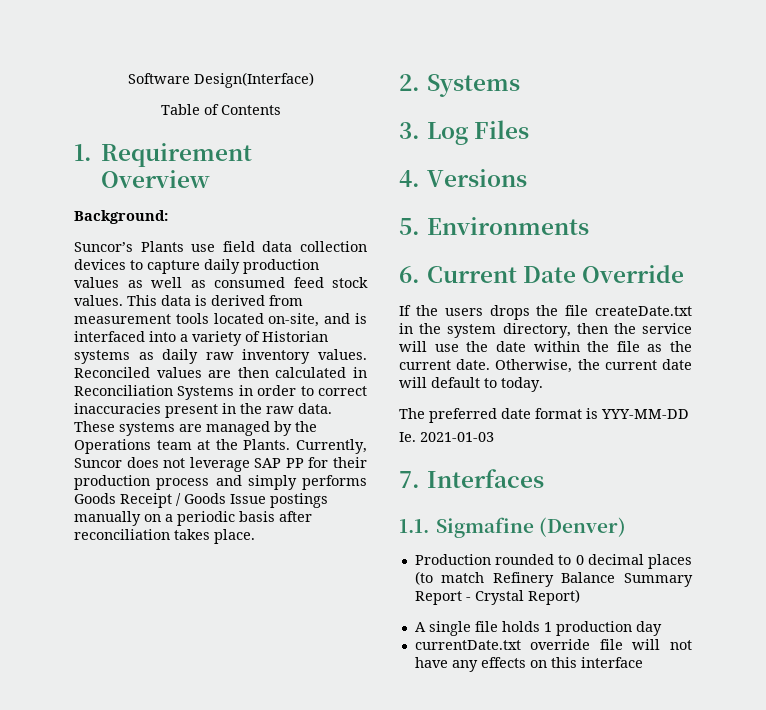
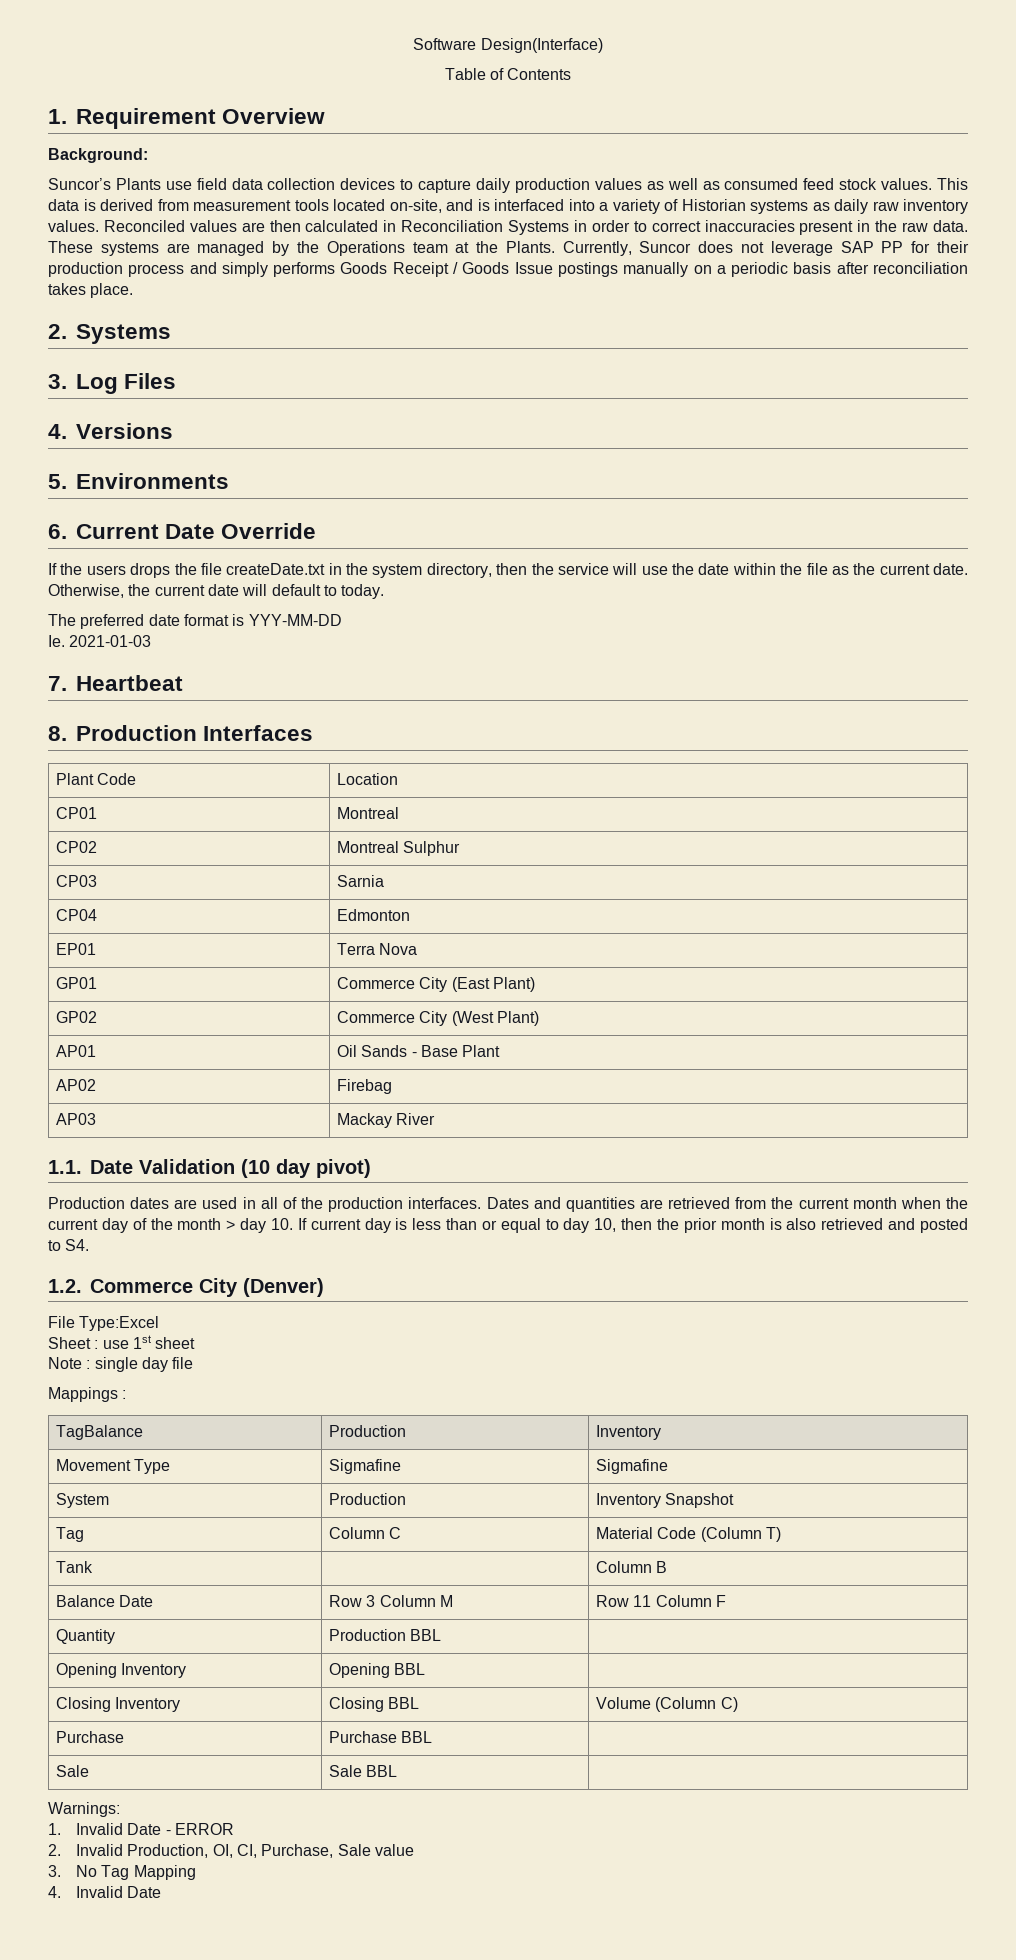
- 7. Interfaces
- 1.1. Sigmafine (Denver)
- Production rounded to 0 decimal places (to match Refinery Balance Summary Report - Crystal Report)
- A single file holds 1 production day
- currentDate.txt override file will not have any effects on this interface
+ 7. Heartbeat
+ 8. Production Interfaces
+ Plant Code | Location
+ CP01 | Montreal
+ CP02 | Montreal Sulphur
+ CP03 | Sarnia
+ CP04 | Edmonton
+ EP01 | Terra Nova
+ GP01 | Commerce City (East Plant)
+ GP02 | Commerce City (West Plant)
+ AP01 | Oil Sands - Base Plant
+ AP02 | Firebag
+ AP03 | Mackay River
+ 1.1. Date Validation (10 day pivot)
+ Production dates are used in all of the production interfaces. Dates and quantities are retrieved from the current month when the current day of the month > day 10. If current day is less than or equal to day 10, then the prior month is also retrieved and posted to S4.
+ 1.2. Commerce City (Denver)
+ File Type:Excel
+ Sheet : use 1st sheet
+ Note : single day file
+ Mappings :
+ TagBalance | Production | Inventory
+ Movement Type | Sigmafine | Sigmafine
+ System | Production | Inventory Snapshot
+ Tag | Column C | Material Code (Column T)
+ Tank | | Column B
+ Balance Date | Row 3 Column M | Row 11 Column F
+ Quantity | Production BBL |
+ Opening Inventory | Opening BBL |
+ Closing Inventory | Closing BBL | Volume (Column C)
+ Purchase | Purchase BBL |
+ Sale | Sale BBL |
+ Warnings:
+ 1. Invalid Date - ERROR
+ 2. Invalid Production, OI, CI, Purchase, Sale value
+ 3. No Tag Mapping
+ 4. Invalid Date

